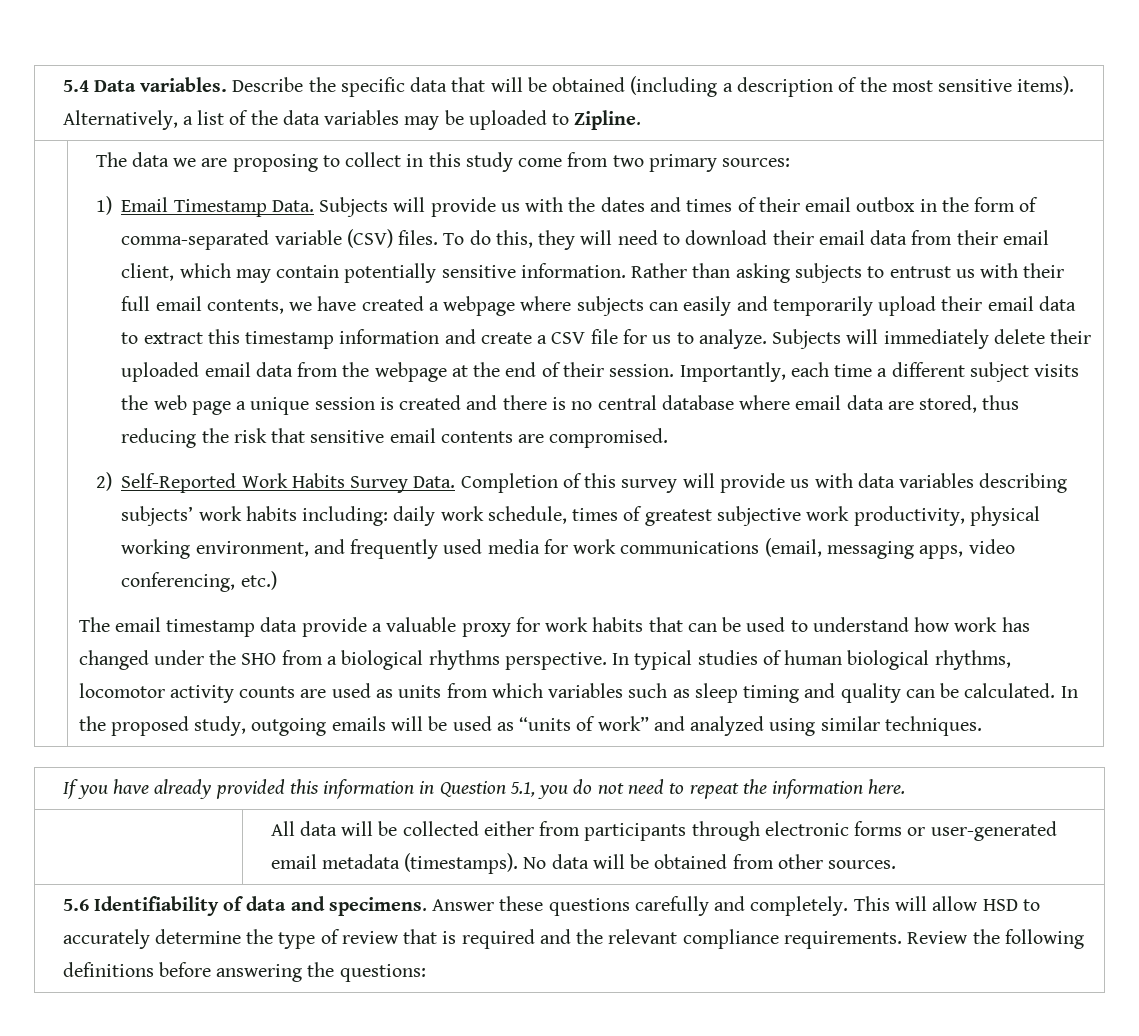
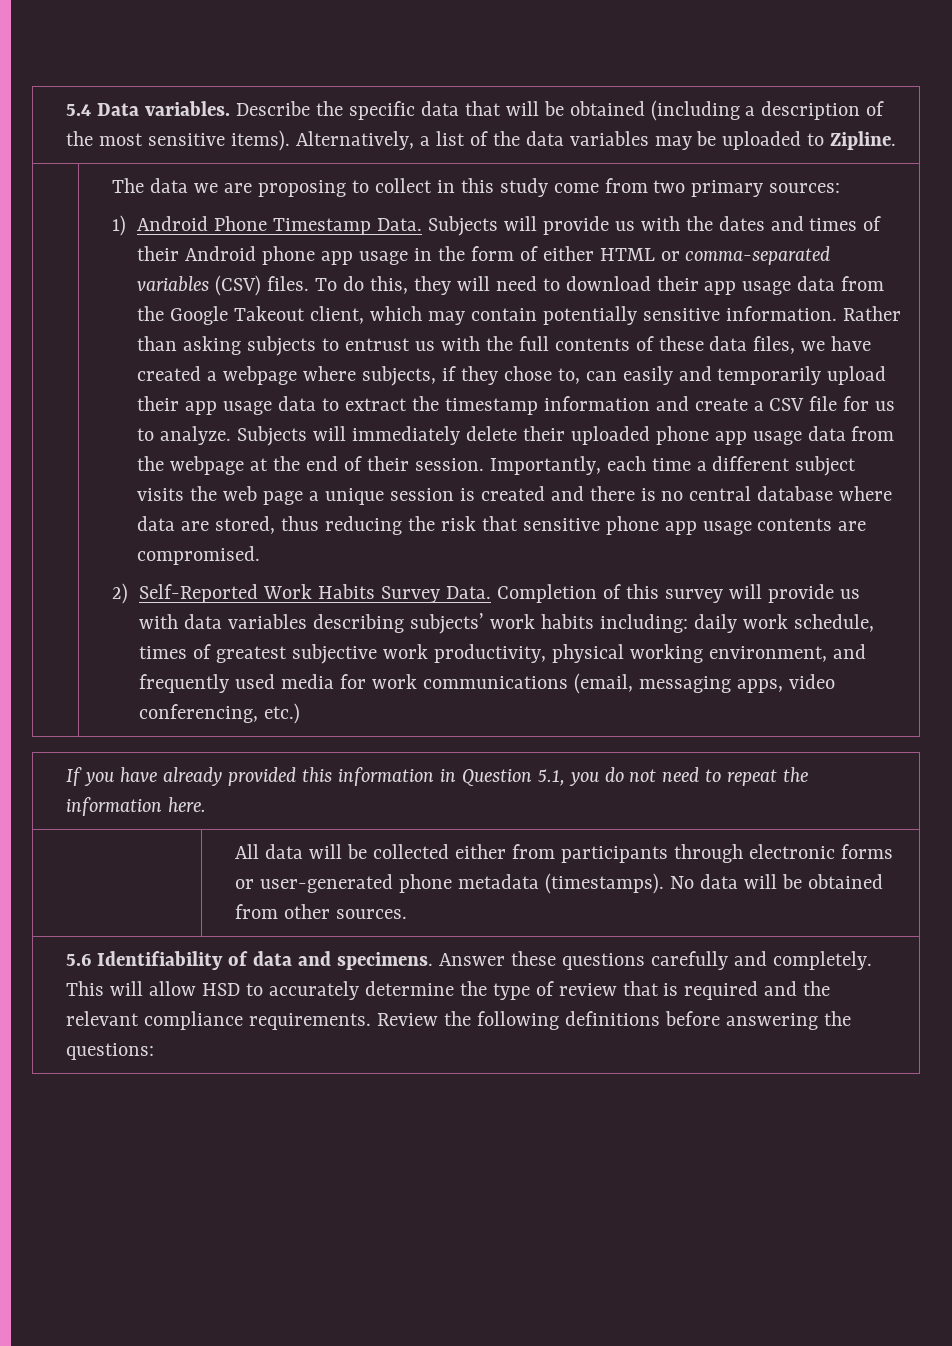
- 1) Email Timestamp Data.
+ 1) Android Phone Timestamp Data.
- Subjects will provide us with the dates and times of their email outbox in the form of comma-separated variable (CSV) files.
+ Subjects will provide us with the dates and times of their Android phone app usage in the form of either HTML or comma-separated variables (CSV) files.
- To do this, they will need to download their email data from their email client, which may contain potentially sensitive information.
+ To do this, they will need to download their app usage data from the Google Takeout client, which may contain potentially sensitive information.
- Rather than asking subjects to entrust us with their full email contents, we have created a webpage where subjects can easily and temporarily upload their email data to extract this timestamp information and create a CSV file for us to analyze.
+ Rather than asking subjects to entrust us with the full contents of these data files, we have created a webpage where subjects, if they chose to, can easily and temporarily upload their app usage data to extract the timestamp information and create a CSV file for us to analyze.
- Subjects will immediately delete their uploaded email data from the webpage at the end of their session.
+ Subjects will immediately delete their uploaded phone app usage data from the webpage at the end of their session.
- Importantly, each time a different subject visits the web page a unique session is created and there is no central database where email data are stored, thus reducing the risk that sensitive email contents are compromised.
+ Importantly, each time a different subject visits the web page a unique session is created and there is no central database where data are stored, thus reducing the risk that sensitive phone app usage contents are compromised.
- The email timestamp data provide a valuable proxy for work habits that can be used to understand how work has changed under the SHO from a biological rhythms perspective. In typical studies of human biological rhythms, locomotor activity counts are used as units from which variables such as sleep timing and quality can be calculated. In the proposed study, outgoing emails will be used as “units of work” and analyzed using similar techniques.
- | All data will be collected either from participants through electronic forms or user-generated email metadata (timestamps). No data will be obtained from other sources.
+ | All data will be collected either from participants through electronic forms or user-generated phone metadata (timestamps). No data will be obtained from other sources.

